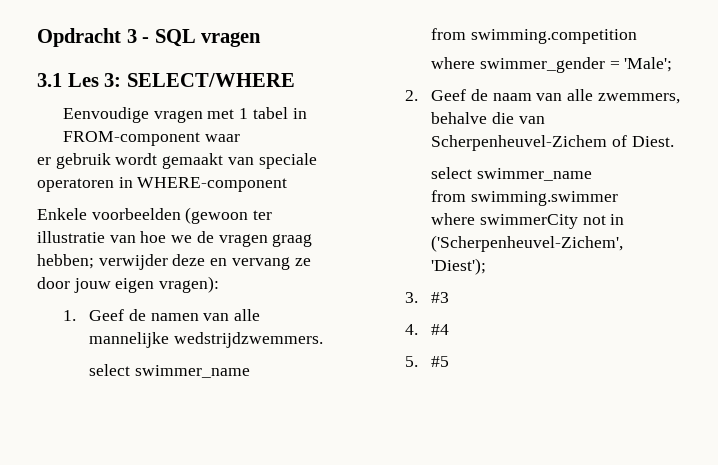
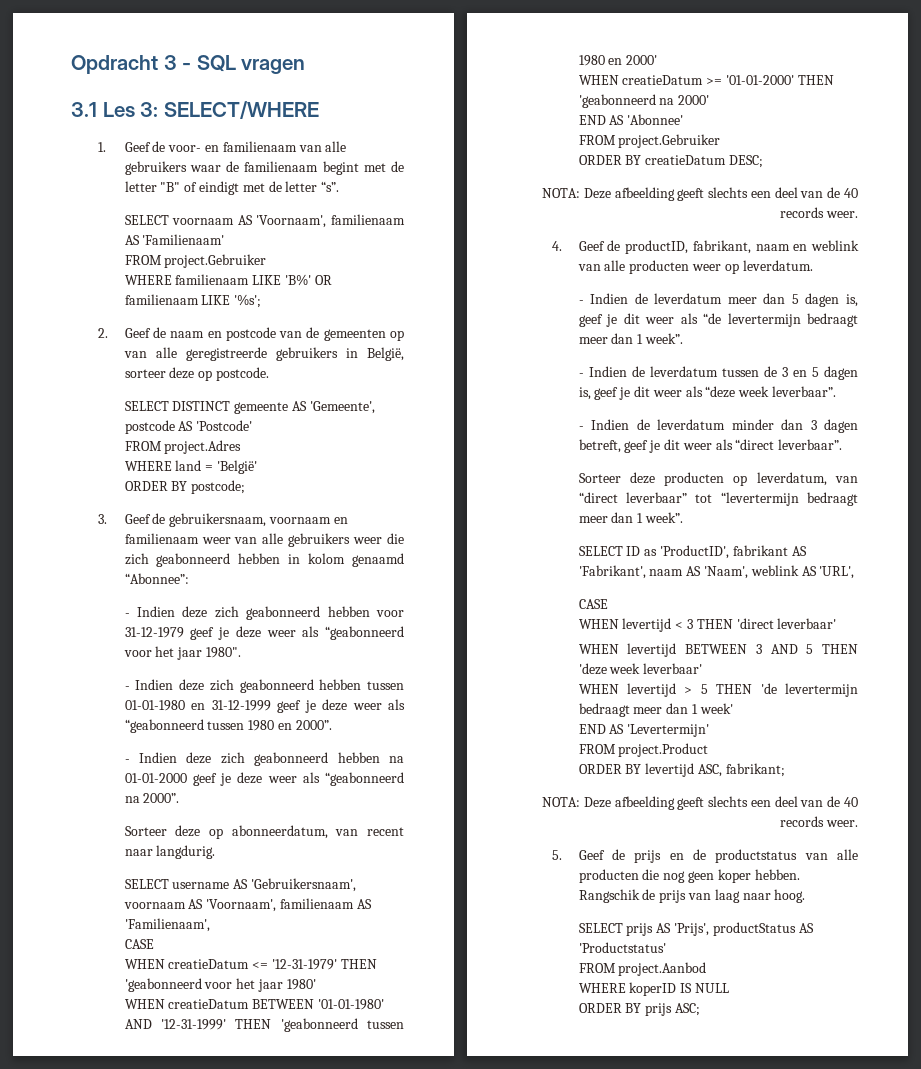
- Eenvoudige vragen met 1 tabel in FROM-component waar
- er gebruik wordt gemaakt van speciale operatoren in WHERE-component
- Enkele voorbeelden (gewoon ter illustratie van hoe we de vragen graag hebben; verwijder deze en vervang ze door jouw eigen vragen):
- 1. Geef de namen van alle mannelijke wedstrijdzwemmers.
- select swimmer_name
- from swimming.competition
- where swimmer_gender = 'Male';
- 2. Geef de naam van alle zwemmers, behalve die van Scherpenheuvel-Zichem of Diest.
- select swimmer_name
- from swimming.swimmer
- where swimmerCity not in ('Scherpenheuvel-Zichem', 'Diest');
- 3. #3
- 4. #4
- 5. #5
+ 1. Geef de voor- en familienaam van alle gebruikers waar de familienaam begint met de letter "B" of eindigt met de letter “s”.
+ SELECT voornaam AS 'Voornaam', familienaam AS 'Familienaam'
+ FROM project.Gebruiker
+ WHERE familienaam LIKE 'B%' OR familienaam LIKE '%s';
+ 2. Geef de naam en postcode van de gemeenten op van alle geregistreerde gebruikers in België, sorteer deze op postcode.
+ SELECT DISTINCT gemeente AS 'Gemeente', postcode AS 'Postcode'
+ FROM project.Adres
+ WHERE land = 'België'
+ ORDER BY postcode;
+ 3. Geef de gebruikersnaam, voornaam en familienaam weer van alle gebruikers weer die zich geabonneerd hebben in kolom genaamd “Abonnee”:
+ - Indien deze zich geabonneerd hebben voor 31-12-1979 geef je deze weer als “geabonneerd voor het jaar 1980".
+ - Indien deze zich geabonneerd hebben tussen 01-01-1980 en 31-12-1999 geef je deze weer als “geabonneerd tussen 1980 en 2000”.
+ - Indien deze zich geabonneerd hebben na 01-01-2000 geef je deze weer als “geabonneerd na 2000”.
+ Sorteer deze op abonneerdatum, van recent naar langdurig.
+ SELECT username AS 'Gebruikersnaam', voornaam AS 'Voornaam', familienaam AS 'Familienaam',
+ CASE
+ WHEN creatieDatum <= '12-31-1979' THEN 'geabonneerd voor het jaar 1980'
+ WHEN creatieDatum BETWEEN '01-01-1980' AND '12-31-1999' THEN 'geabonneerd tussen 1980 en 2000'
+ WHEN creatieDatum >= '01-01-2000' THEN 'geabonneerd na 2000'
+ END AS 'Abonnee'
+ FROM project.Gebruiker
+ ORDER BY creatieDatum DESC;
+ NOTA: Deze afbeelding geeft slechts een deel van de 40 records weer.
+ 4. Geef de productID, fabrikant, naam en weblink van alle producten weer op leverdatum.
+ - Indien de leverdatum meer dan 5 dagen is, geef je dit weer als “de levertermijn bedraagt meer dan 1 week”.
+ - Indien de leverdatum tussen de 3 en 5 dagen is, geef je dit weer als “deze week leverbaar”.
+ - Indien de leverdatum minder dan 3 dagen betreft, geef je dit weer als “direct leverbaar”.
+ Sorteer deze producten op leverdatum, van “direct leverbaar” tot “levertermijn bedraagt meer dan 1 week”.
+ SELECT ID as 'ProductID', fabrikant AS 'Fabrikant', naam AS 'Naam', weblink AS 'URL',
+ CASE
+ WHEN levertijd < 3 THEN 'direct leverbaar'
+ WHEN levertijd BETWEEN 3 AND 5 THEN 'deze week leverbaar'
+ WHEN levertijd > 5 THEN 'de levertermijn bedraagt meer dan 1 week'
+ END AS 'Levertermijn'
+ FROM project.Product
+ ORDER BY levertijd ASC, fabrikant;
+ NOTA: Deze afbeelding geeft slechts een deel van de 40 records weer.
+ 5. Geef de prijs en de productstatus van alle producten die nog geen koper hebben. Rangschik de prijs van laag naar hoog.
+ SELECT prijs AS 'Prijs', productStatus AS 'Productstatus'
+ FROM project.Aanbod
+ WHERE koperID IS NULL
+ ORDER BY prijs ASC;

